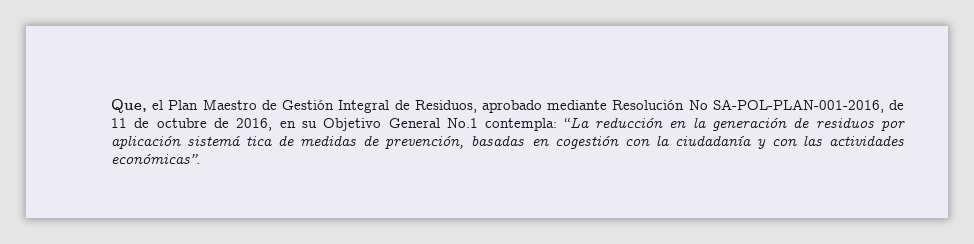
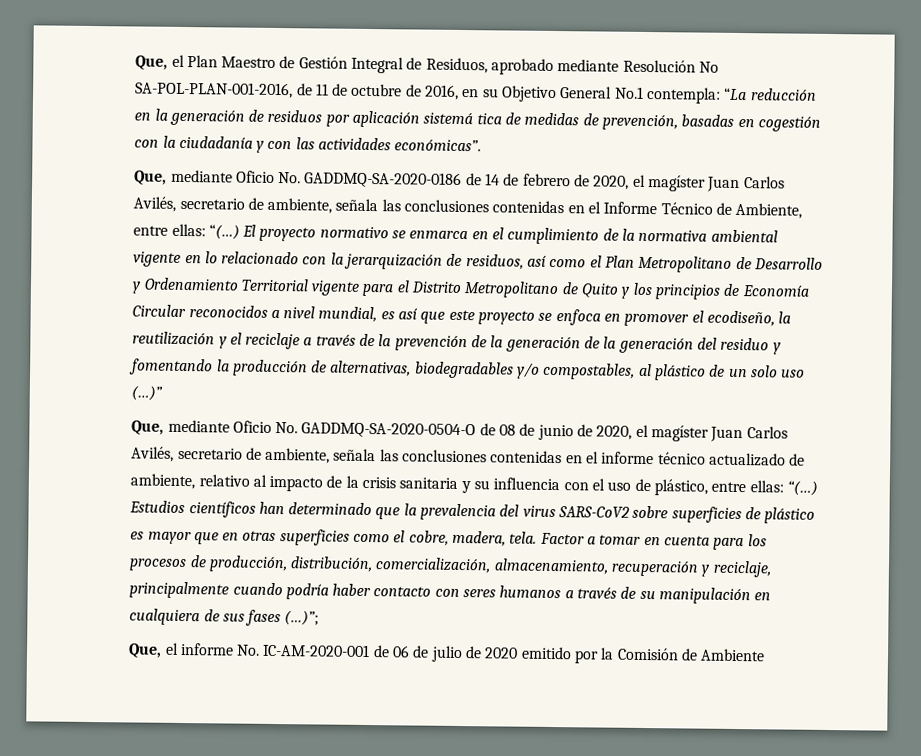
+ Que, mediante Oficio No. GADDMQ-SA-2020-0186 de 14 de febrero de 2020, el magíster Juan Carlos Avilés, secretario de ambiente, señala las conclusiones contenidas en el Informe Técnico de Ambiente, entre ellas: “(…) El proyecto normativo se enmarca en el cumplimiento de la normativa ambiental vigente en lo relacionado con la jerarquización de residuos, así como el Plan Metropolitano de Desarrollo y Ordenamiento Territorial vigente para el Distrito Metropolitano de Quito y los principios de Economía Circular reconocidos a nivel mundial, es así que este proyecto se enfoca en promover el ecodiseño, la reutilización y el reciclaje a través de la prevención de la generación de la generación del residuo y fomentando la producción de alternativas, biodegradables y/o compostables, al plástico de un solo uso (…)”
+ Que, mediante Oficio No. GADDMQ-SA-2020-0504-O de 08 de junio de 2020, el magíster Juan Carlos Avilés, secretario de ambiente, señala las conclusiones contenidas en el informe técnico actualizado de ambiente, relativo al impacto de la crisis sanitaria y su influencia con el uso de plástico, entre ellas: “(…) Estudios científicos han determinado que la prevalencia del virus SARS-CoV2 sobre superficies de plástico es mayor que en otras superficies como el cobre, madera, tela. Factor a tomar en cuenta para los procesos de producción, distribución, comercialización, almacenamiento, recuperación y reciclaje, principalmente cuando podría haber contacto con seres humanos a través de su manipulación en cualquiera de sus fases (…)”;
+ Que, el informe No. IC-AM-2020-001 de 06 de julio de 2020 emitido por la Comisión de Ambiente

